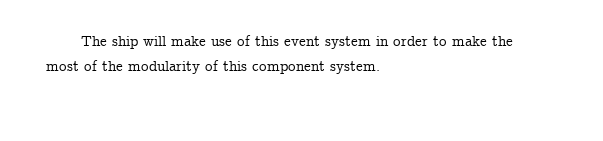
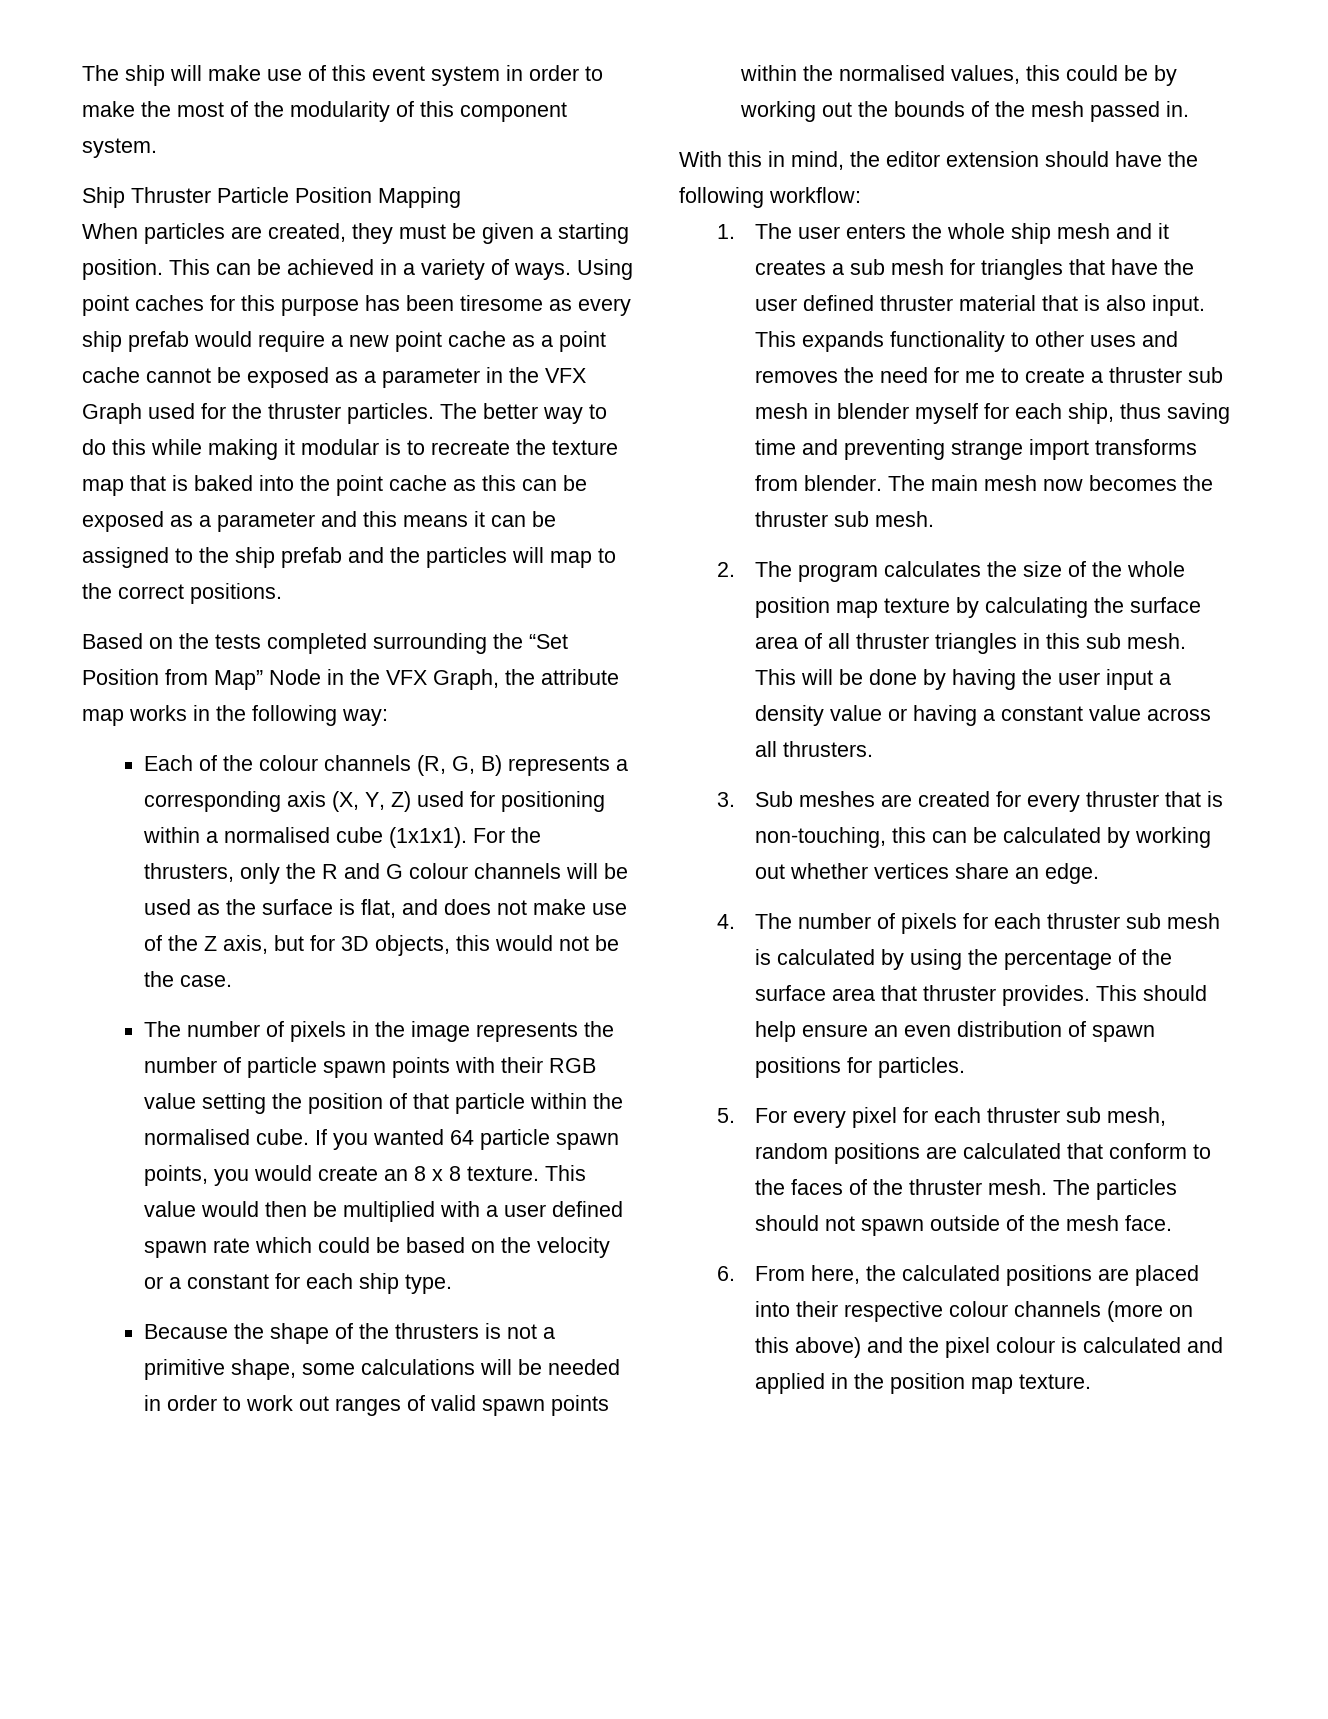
+ Ship Thruster Particle Position Mapping
+ When particles are created, they must be given a starting position. This can be achieved in a variety of ways. Using point caches for this purpose has been tiresome as every ship prefab would require a new point cache as a point cache cannot be exposed as a parameter in the VFX Graph used for the thruster particles. The better way to do this while making it modular is to recreate the texture map that is baked into the point cache as this can be exposed as a parameter and this means it can be assigned to the ship prefab and the particles will map to the correct positions.
+ Based on the tests completed surrounding the “Set Position from Map” Node in the VFX Graph, the attribute map works in the following way:
+ Each of the colour channels (R, G, B) represents a corresponding axis (X, Y, Z) used for positioning within a normalised cube (1x1x1). For the thrusters, only the R and G colour channels will be used as the surface is flat, and does not make use of the Z axis, but for 3D objects, this would not be the case.
+ The number of pixels in the image represents the number of particle spawn points with their RGB value setting the position of that particle within the normalised cube. If you wanted 64 particle spawn points, you would create an 8 x 8 texture. This value would then be multiplied with a user defined spawn rate which could be based on the velocity or a constant for each ship type.
+ Because the shape of the thrusters is not a primitive shape, some calculations will be needed in order to work out ranges of valid spawn points within the normalised values, this could be by working out the bounds of the mesh passed in.
+ With this in mind, the editor extension should have the following workflow:
+ 1. The user enters the whole ship mesh and it creates a sub mesh for triangles that have the user defined thruster material that is also input. This expands functionality to other uses and removes the need for me to create a thruster sub mesh in blender myself for each ship, thus saving time and preventing strange import transforms from blender. The main mesh now becomes the thruster sub mesh.
+ 2. The program calculates the size of the whole position map texture by calculating the surface area of all thruster triangles in this sub mesh. This will be done by having the user input a density value or having a constant value across all thrusters.
+ 3. Sub meshes are created for every thruster that is non-touching, this can be calculated by working out whether vertices share an edge.
+ 4. The number of pixels for each thruster sub mesh is calculated by using the percentage of the surface area that thruster provides. This should help ensure an even distribution of spawn positions for particles.
+ 5. For every pixel for each thruster sub mesh, random positions are calculated that conform to the faces of the thruster mesh. The particles should not spawn outside of the mesh face.
+ 6. From here, the calculated positions are placed into their respective colour channels (more on this above) and the pixel colour is calculated and applied in the position map texture.

